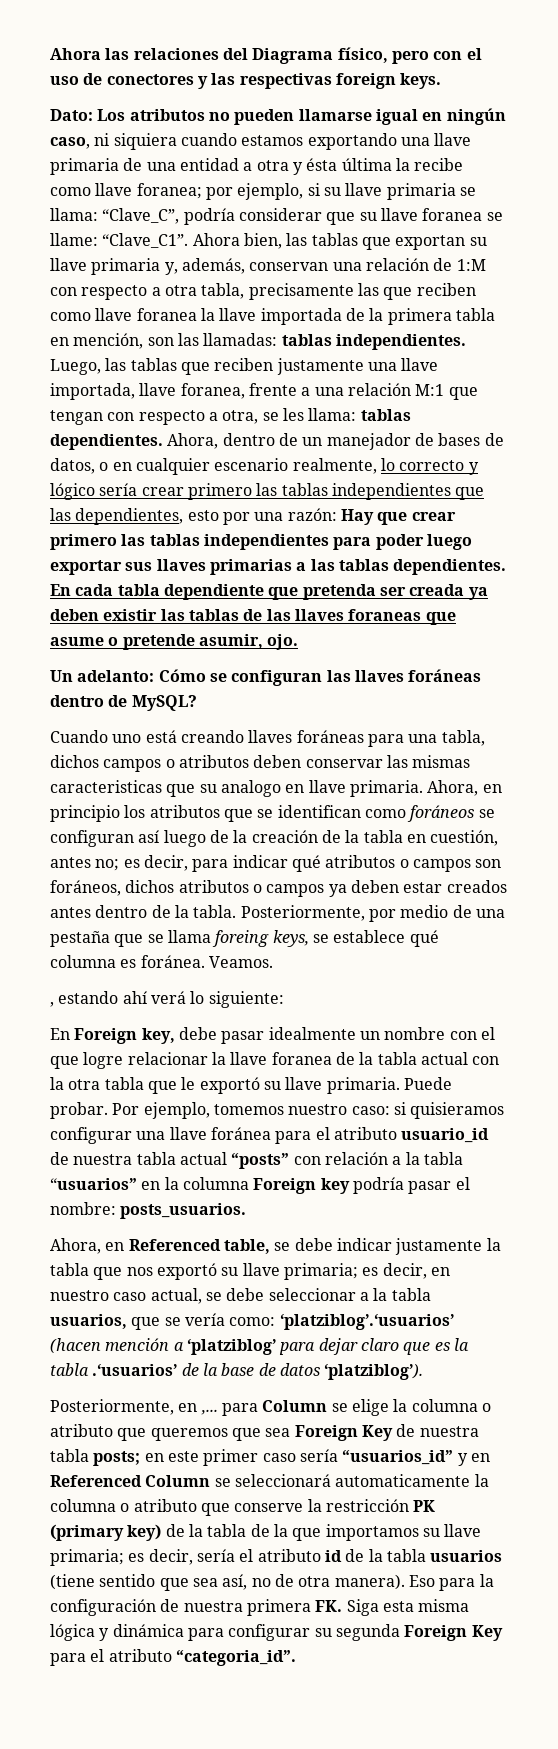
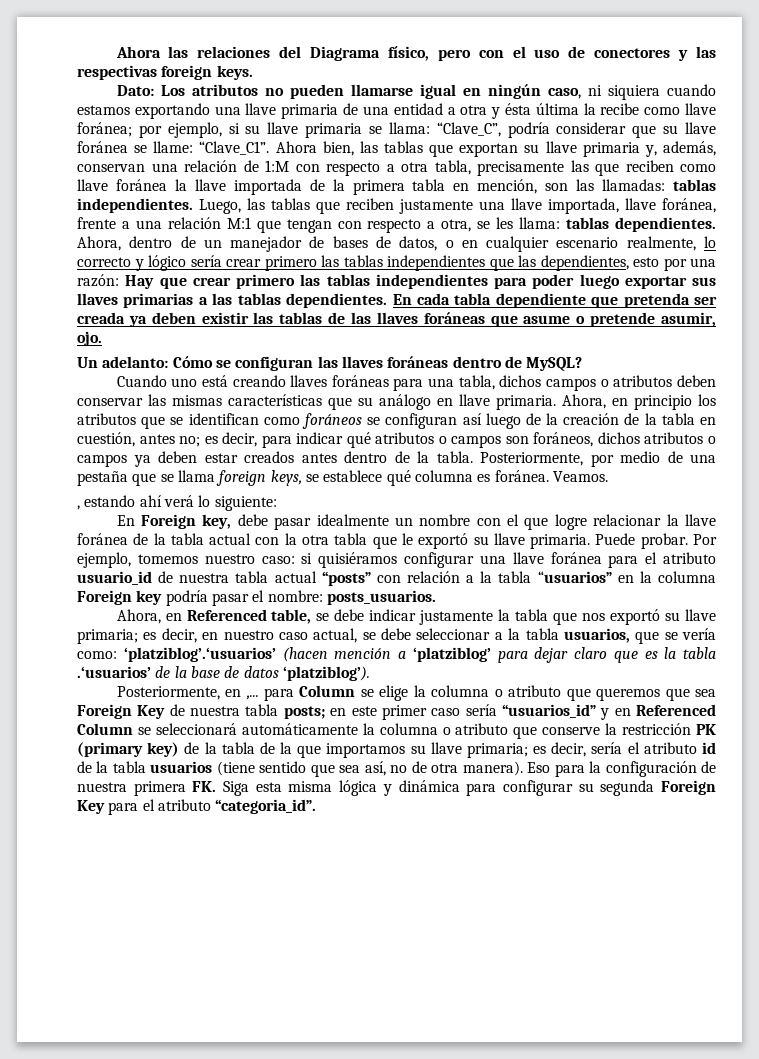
- Dato: Los atributos no pueden llamarse igual en ningún caso, ni siquiera cuando estamos exportando una llave primaria de una entidad a otra y ésta última la recibe como llave foranea; por ejemplo, si su llave primaria se llama: “Clave_C”, podría considerar que su llave foranea se llame: “Clave_C1”.
+ Dato: Los atributos no pueden llamarse igual en ningún caso, ni siquiera cuando estamos exportando una llave primaria de una entidad a otra y ésta última la recibe como llave foránea; por ejemplo, si su llave primaria se llama: “Clave_C”, podría considerar que su llave foránea se llame: “Clave_C1”.
- Ahora bien, las tablas que exportan su llave primaria y, además, conservan una relación de 1:M con respecto a otra tabla, precisamente las que reciben como llave foranea la llave importada de la primera tabla en mención, son las llamadas: tablas independientes.
+ Ahora bien, las tablas que exportan su llave primaria y, además, conservan una relación de 1:M con respecto a otra tabla, precisamente las que reciben como llave foránea la llave importada de la primera tabla en mención, son las llamadas: tablas independientes.
- Luego, las tablas que reciben justamente una llave importada, llave foranea, frente a una relación M:1 que tengan con respecto a otra, se les llama: tablas dependientes.
+ Luego, las tablas que reciben justamente una llave importada, llave foránea, frente a una relación M:1 que tengan con respecto a otra, se les llama: tablas dependientes.
- En cada tabla dependiente que pretenda ser creada ya deben existir las tablas de las llaves foraneas que asume o pretende asumir, ojo.
+ En cada tabla dependiente que pretenda ser creada ya deben existir las tablas de las llaves foráneas que asume o pretende asumir, ojo.
- Cuando uno está creando llaves foráneas para una tabla, dichos campos o atributos deben conservar las mismas caracteristicas que su analogo en llave primaria.
+ Cuando uno está creando llaves foráneas para una tabla, dichos campos o atributos deben conservar las mismas características que su análogo en llave primaria.
- Posteriormente, por medio de una pestaña que se llama foreing keys, se establece qué columna es foránea.
+ Posteriormente, por medio de una pestaña que se llama foreign keys, se establece qué columna es foránea.
- En Foreign key, debe pasar idealmente un nombre con el que logre relacionar la llave foranea de la tabla actual con la otra tabla que le exportó su llave primaria.
+ En Foreign key, debe pasar idealmente un nombre con el que logre relacionar la llave foránea de la tabla actual con la otra tabla que le exportó su llave primaria.
- Por ejemplo, tomemos nuestro caso: si quisieramos configurar una llave foránea para el atributo usuario_id de nuestra tabla actual “posts” con relación a la tabla “usuarios” en la columna Foreign key podría pasar el nombre: posts_usuarios.
+ Por ejemplo, tomemos nuestro caso: si quisiéramos configurar una llave foránea para el atributo usuario_id de nuestra tabla actual “posts” con relación a la tabla “usuarios” en la columna Foreign key podría pasar el nombre: posts_usuarios.
- en este primer caso sería “usuarios_id” y en Referenced Column se seleccionará automaticamente la columna o atributo que conserve la restricción PK (primary key) de la tabla de la que importamos su llave primaria;
+ en este primer caso sería “usuarios_id” y en Referenced Column se seleccionará automáticamente la columna o atributo que conserve la restricción PK (primary key) de la tabla de la que importamos su llave primaria;

